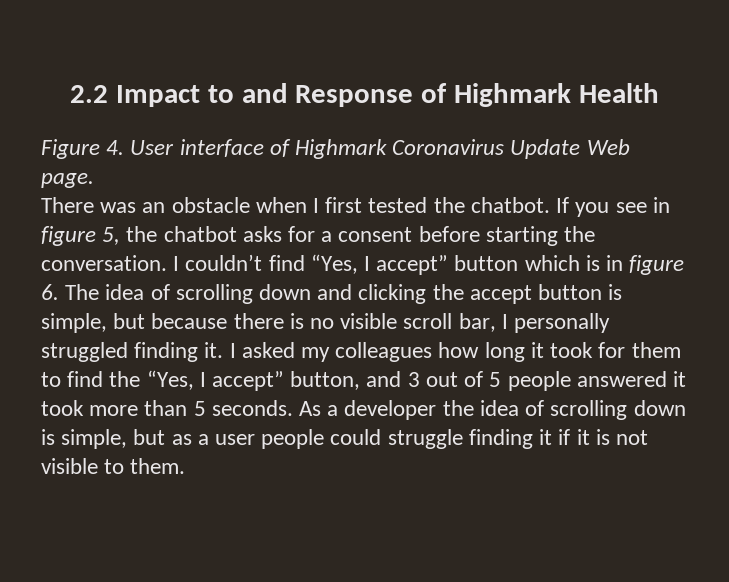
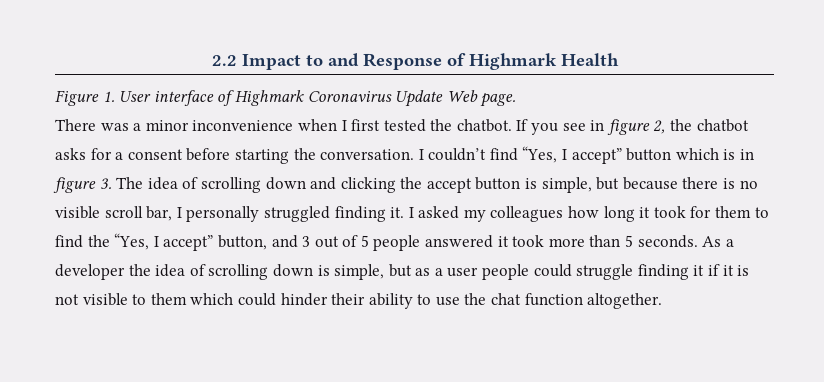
- Figure 4. User interface of Highmark Coronavirus Update Web page.
+ Figure 1. User interface of Highmark Coronavirus Update Web page.
- There was an obstacle when I first tested the chatbot.
+ There was a minor inconvenience when I first tested the chatbot.
- If you see in figure 5, the chatbot asks for a consent before starting the conversation.
+ If you see in figure 2, the chatbot asks for a consent before starting the conversation.
- I couldn’t find “Yes, I accept” button which is in figure 6. The idea of scrolling down and clicking the accept button is simple, but because there is no visible scroll bar, I personally struggled finding it.
+ I couldn’t find “Yes, I accept” button which is in figure 3. The idea of scrolling down and clicking the accept button is simple, but because there is no visible scroll bar, I personally struggled finding it.
- As a developer the idea of scrolling down is simple, but as a user people could struggle finding it if it is not visible to them.
+ As a developer the idea of scrolling down is simple, but as a user people could struggle finding it if it is not visible to them which could hinder their ability to use the chat function altogether.

